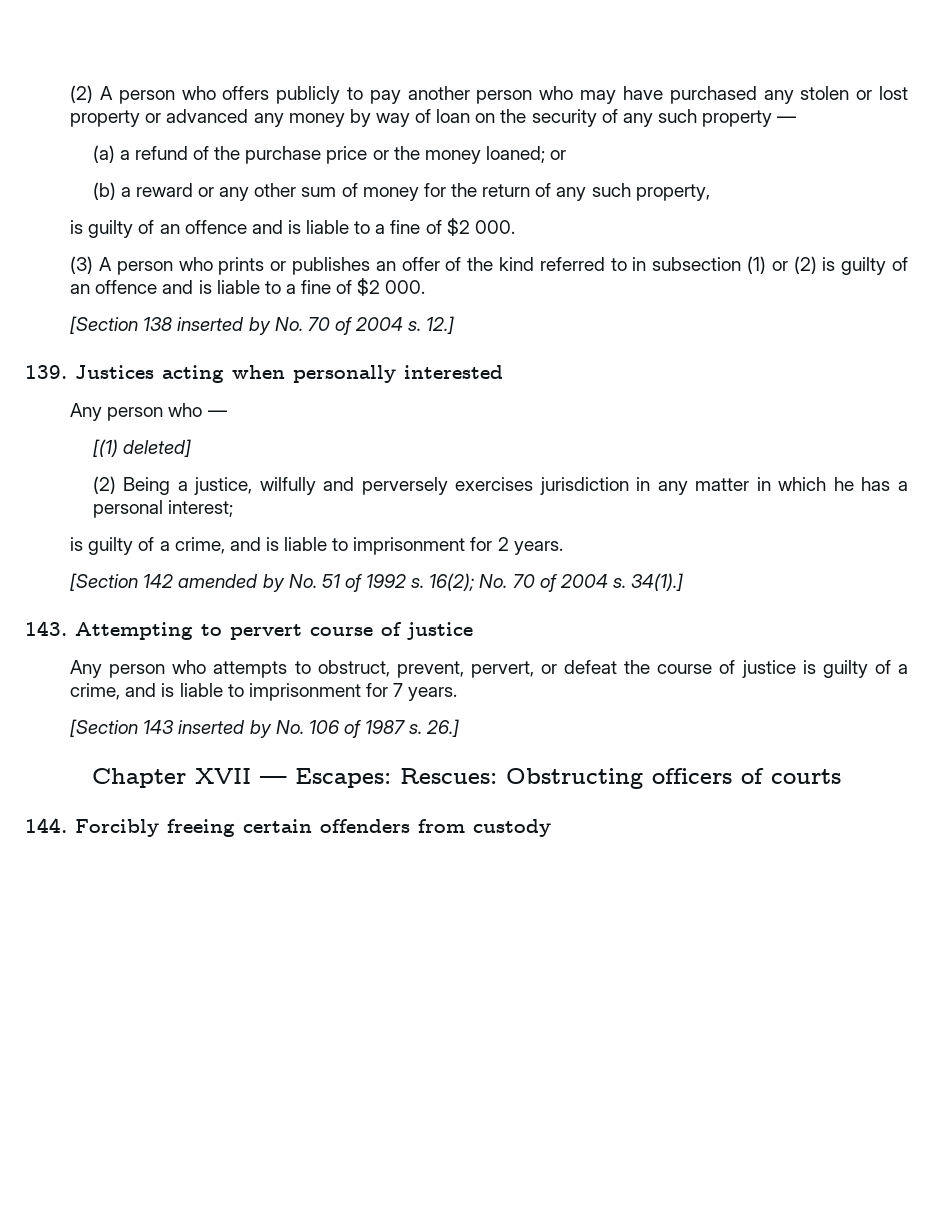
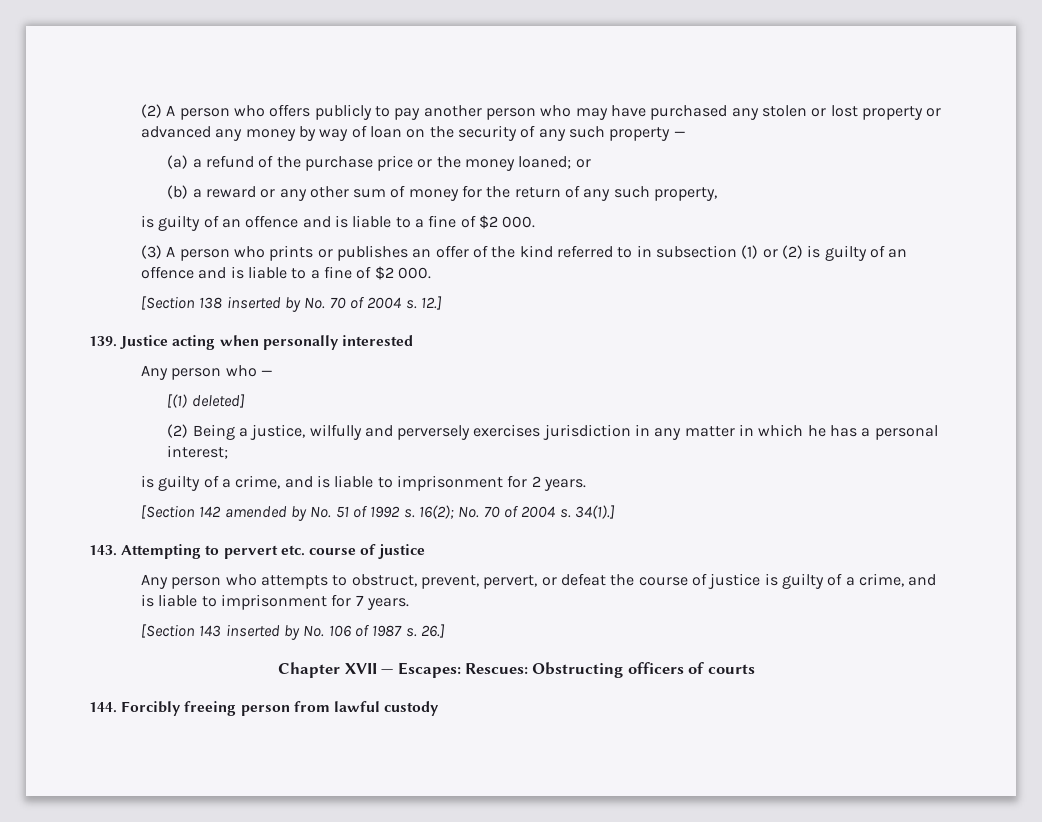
- 139. Justices acting when personally interested
+ 139. Justice acting when personally interested
- 143. Attempting to pervert course of justice
+ 143. Attempting to pervert etc. course of justice
- 144. Forcibly freeing certain offenders from custody
+ 144. Forcibly freeing person from lawful custody

